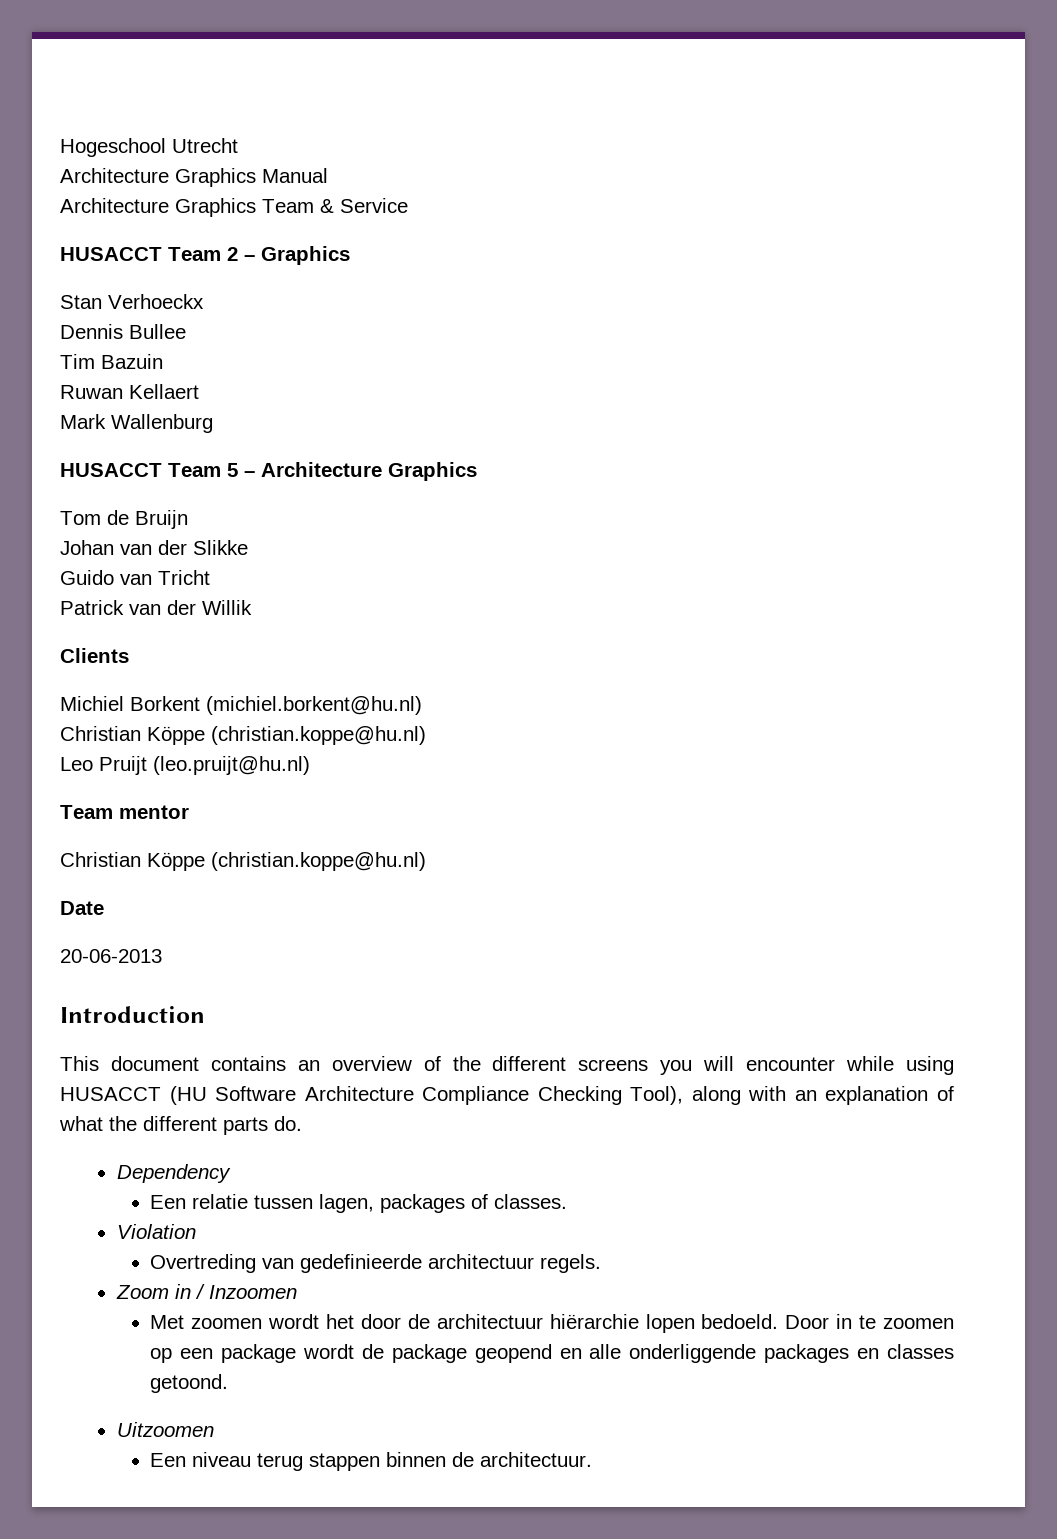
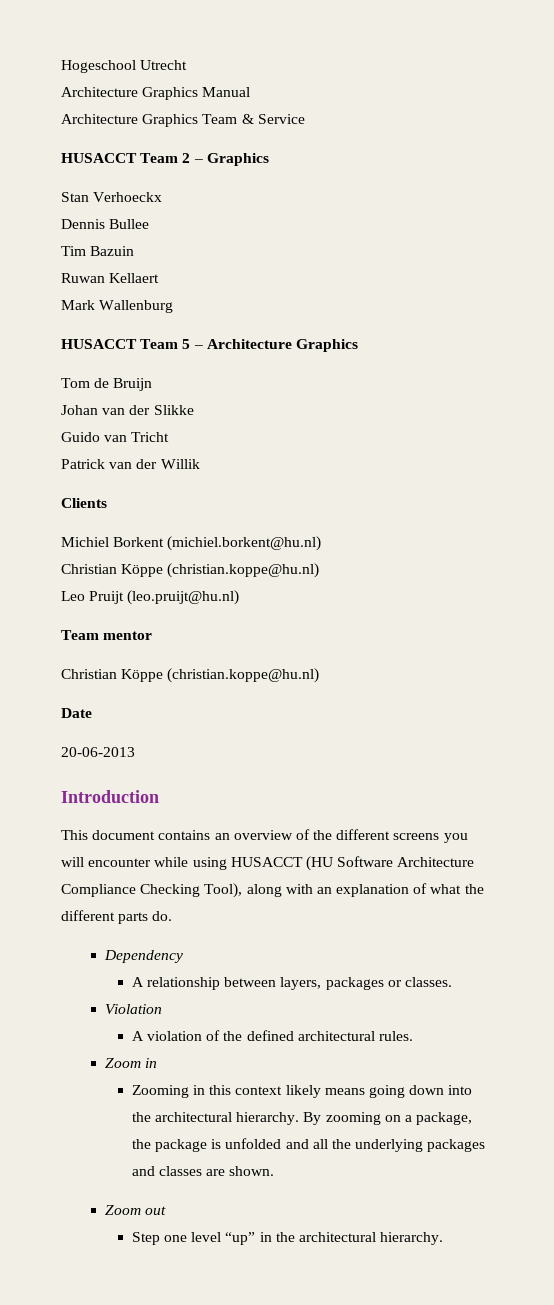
- Een relatie tussen lagen, packages of classes.
+ A relationship between layers, packages or classes.
  Violation
- Overtreding van gedefinieerde architectuur regels.
- Zoom in / Inzoomen
- Met zoomen wordt het door de architectuur hiërarchie lopen bedoeld. Door in te zoomen op een package wordt de package geopend en alle onderliggende packages en classes getoond.
- Uitzoomen
- Een niveau terug stappen binnen de architectuur.
+ A violation of the defined architectural rules.
+ Zoom in
+ Zooming in this context likely means going down into the architectural hierarchy. By zooming on a package, the package is unfolded and all the underlying packages and classes are shown.
+ Zoom out
+ Step one level “up” in the architectural hierarchy.

